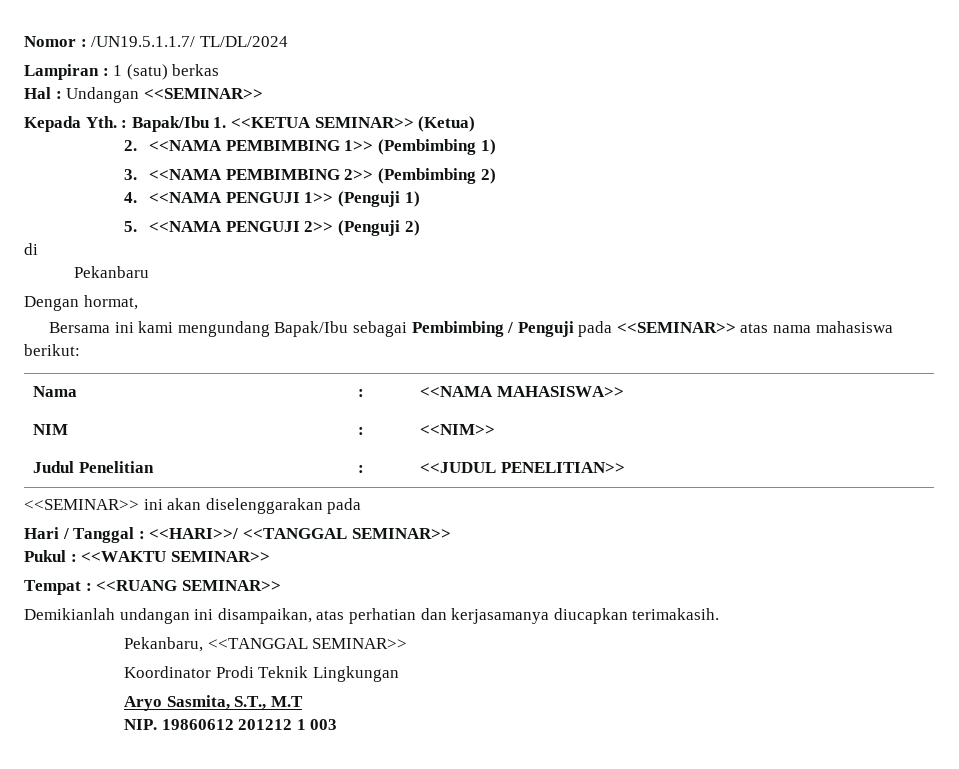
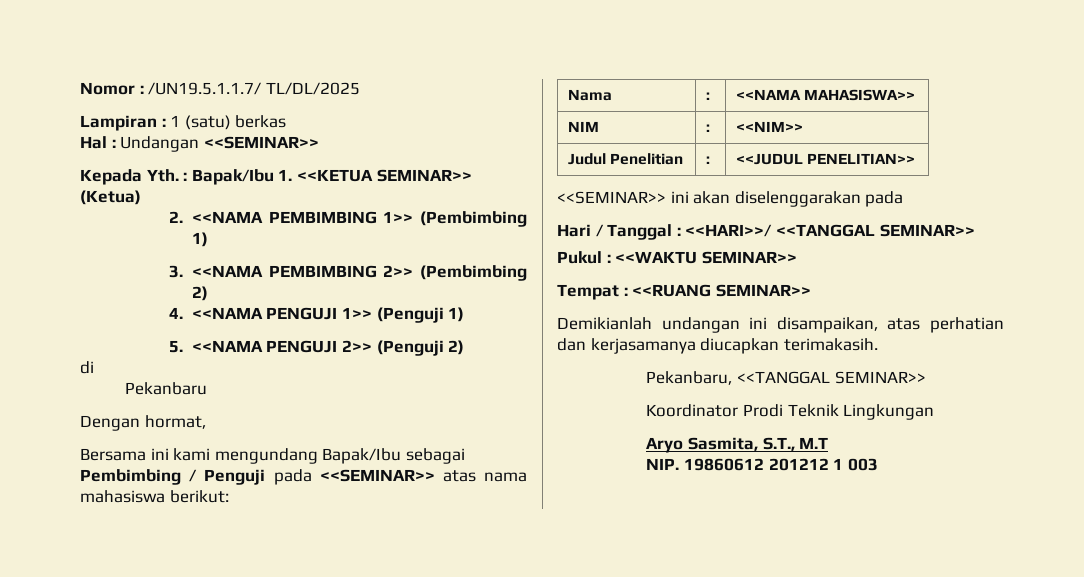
- Nomor : /UN19.5.1.1.7/ TL/DL/2024
+ Nomor : /UN19.5.1.1.7/ TL/DL/2025

